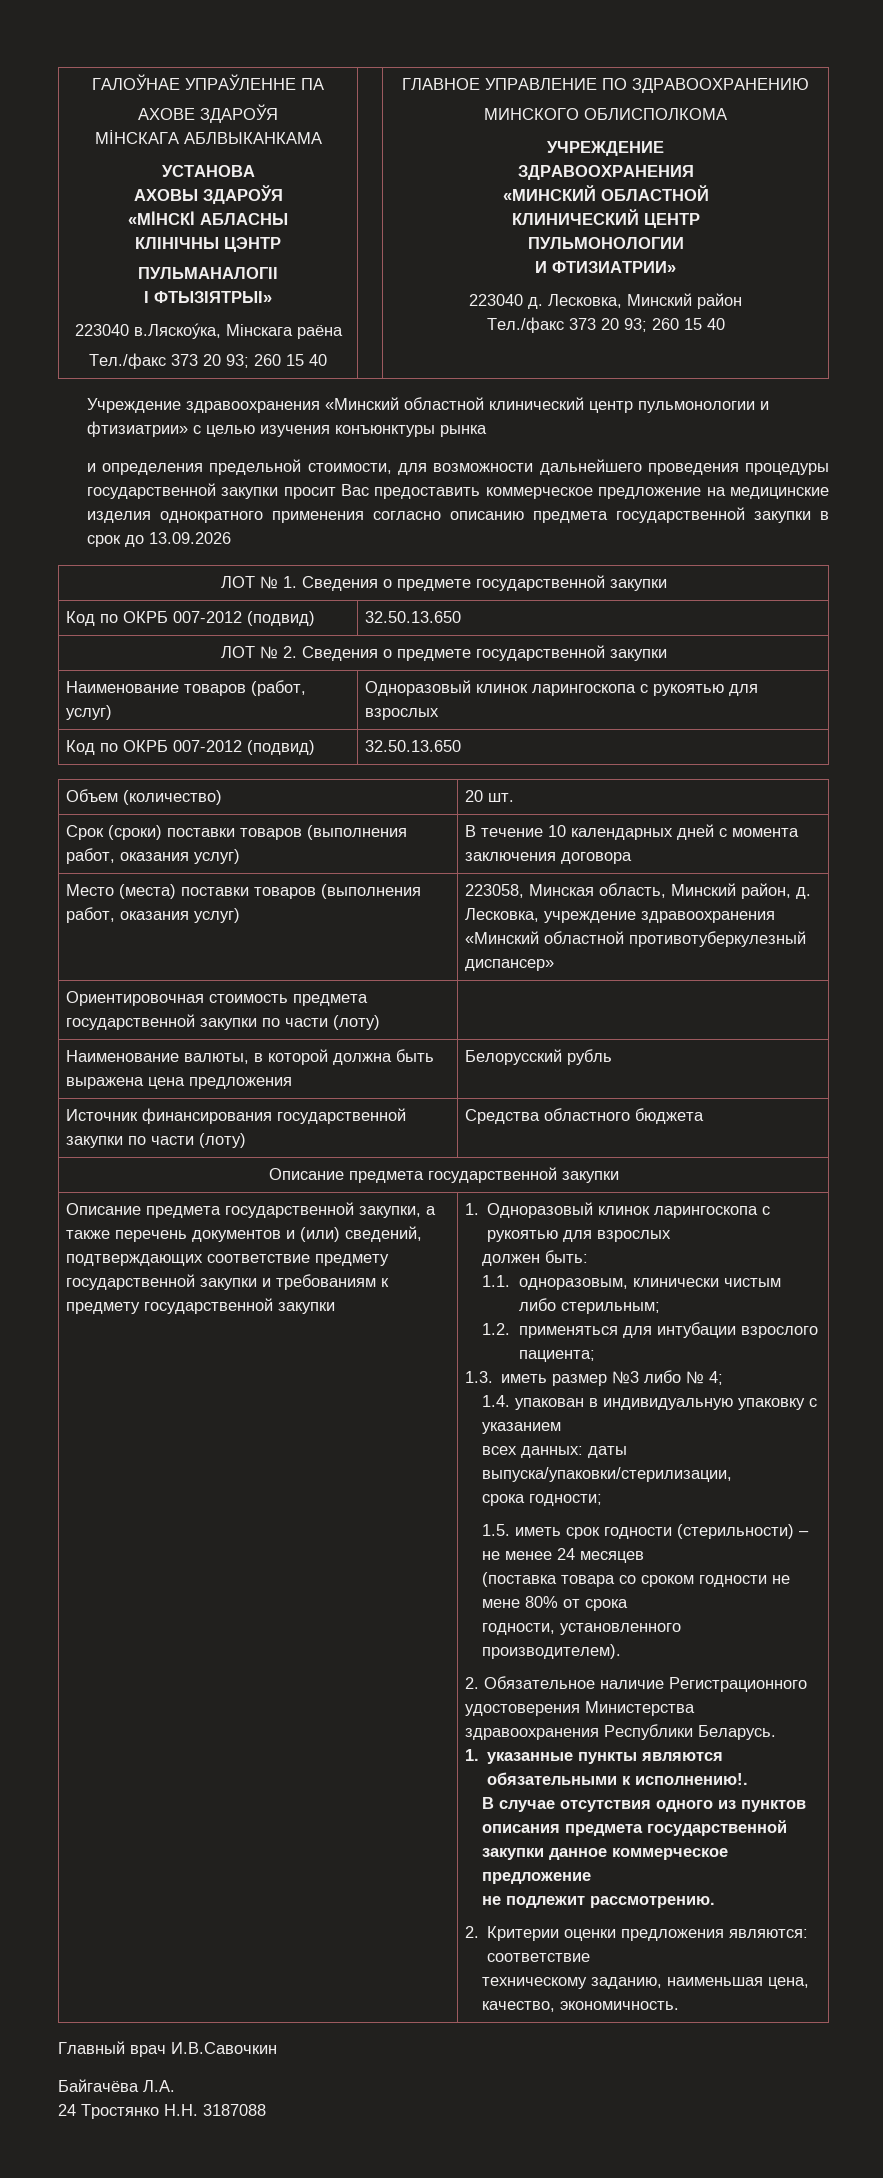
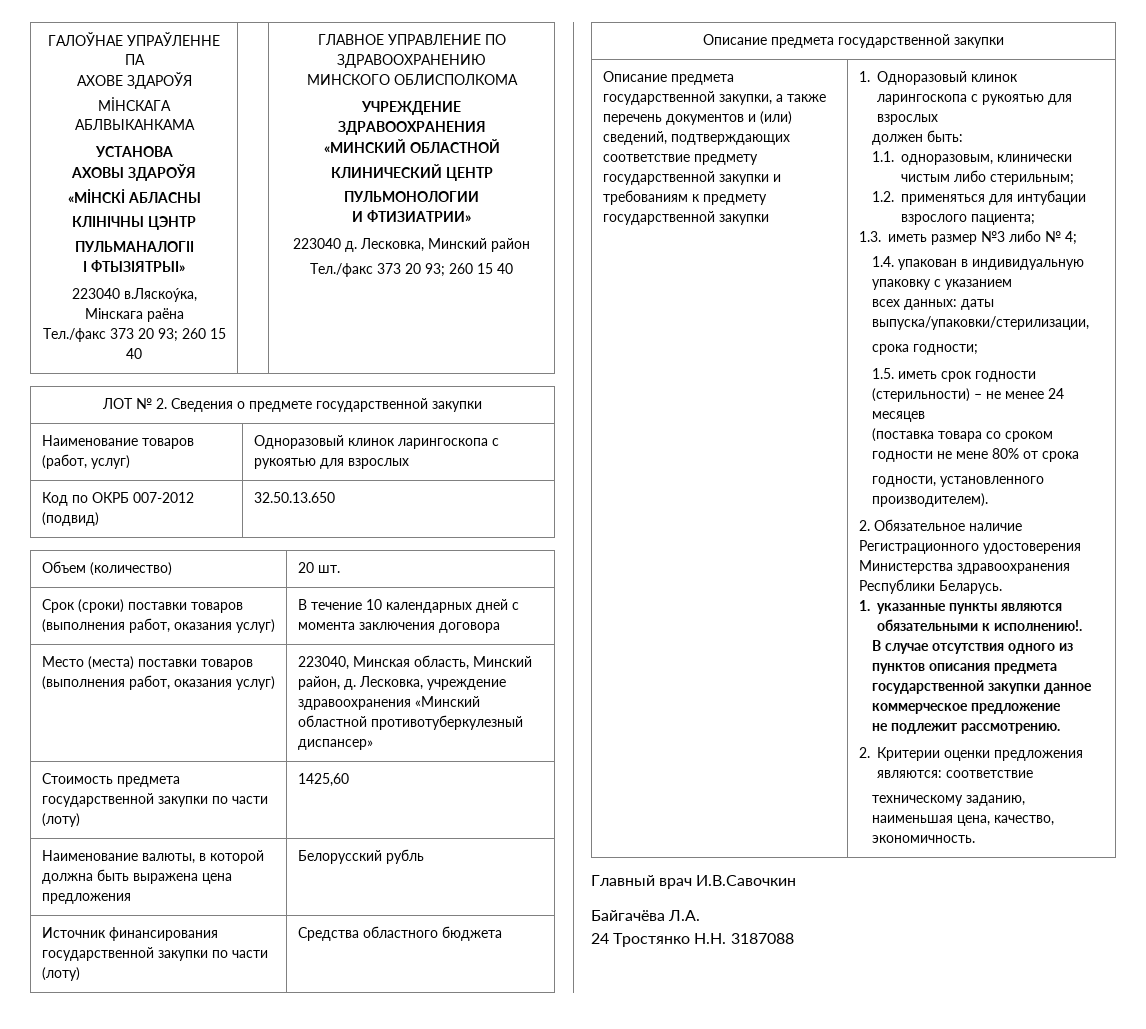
- Учреждение здравоохранения «Минский областной клинический центр пульмонологии и фтизиатрии» с целью изучения конъюнктуры рынка
- и определения предельной стоимости, для возможности дальнейшего проведения процедуры государственной закупки просит Вас предоставить коммерческое предложение на медицинские изделия однократного применения согласно описанию предмета государственной закупки в срок до 13.09.2026
- ЛОТ № 1. Сведения о предмете государственной закупки
- Код по ОКРБ 007-2012 (подвид) | 32.50.13.650
- Место (места) поставки товаров (выполнения работ, оказания услуг) | 223058, Минская область, Минский район, д. Лесковка, учреждение здравоохранения «Минский областной противотуберкулезный диспансер»
+ Место (места) поставки товаров (выполнения работ, оказания услуг) | 223040, Минская область, Минский район, д. Лесковка, учреждение здравоохранения «Минский областной противотуберкулезный диспансер»
- Ориентировочная стоимость предмета государственной закупки по части (лоту) |
+ Стоимость предмета государственной закупки по части (лоту) | 1425,60

